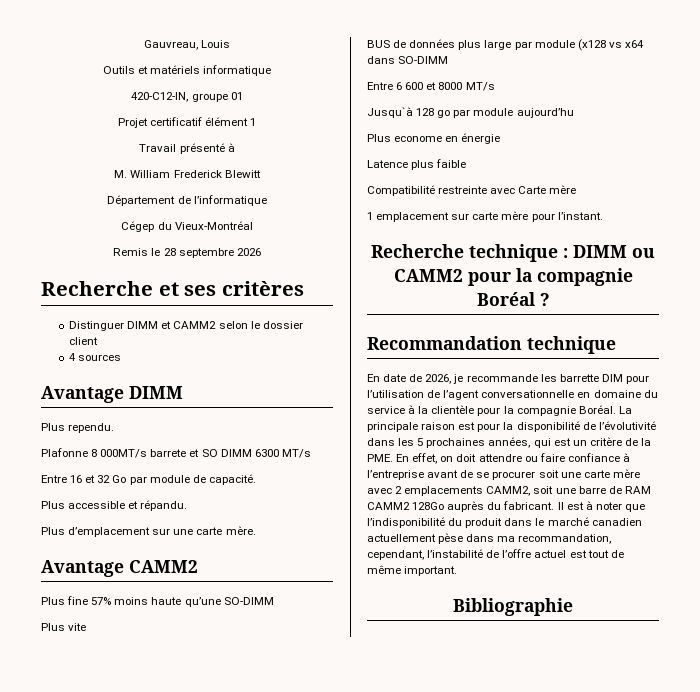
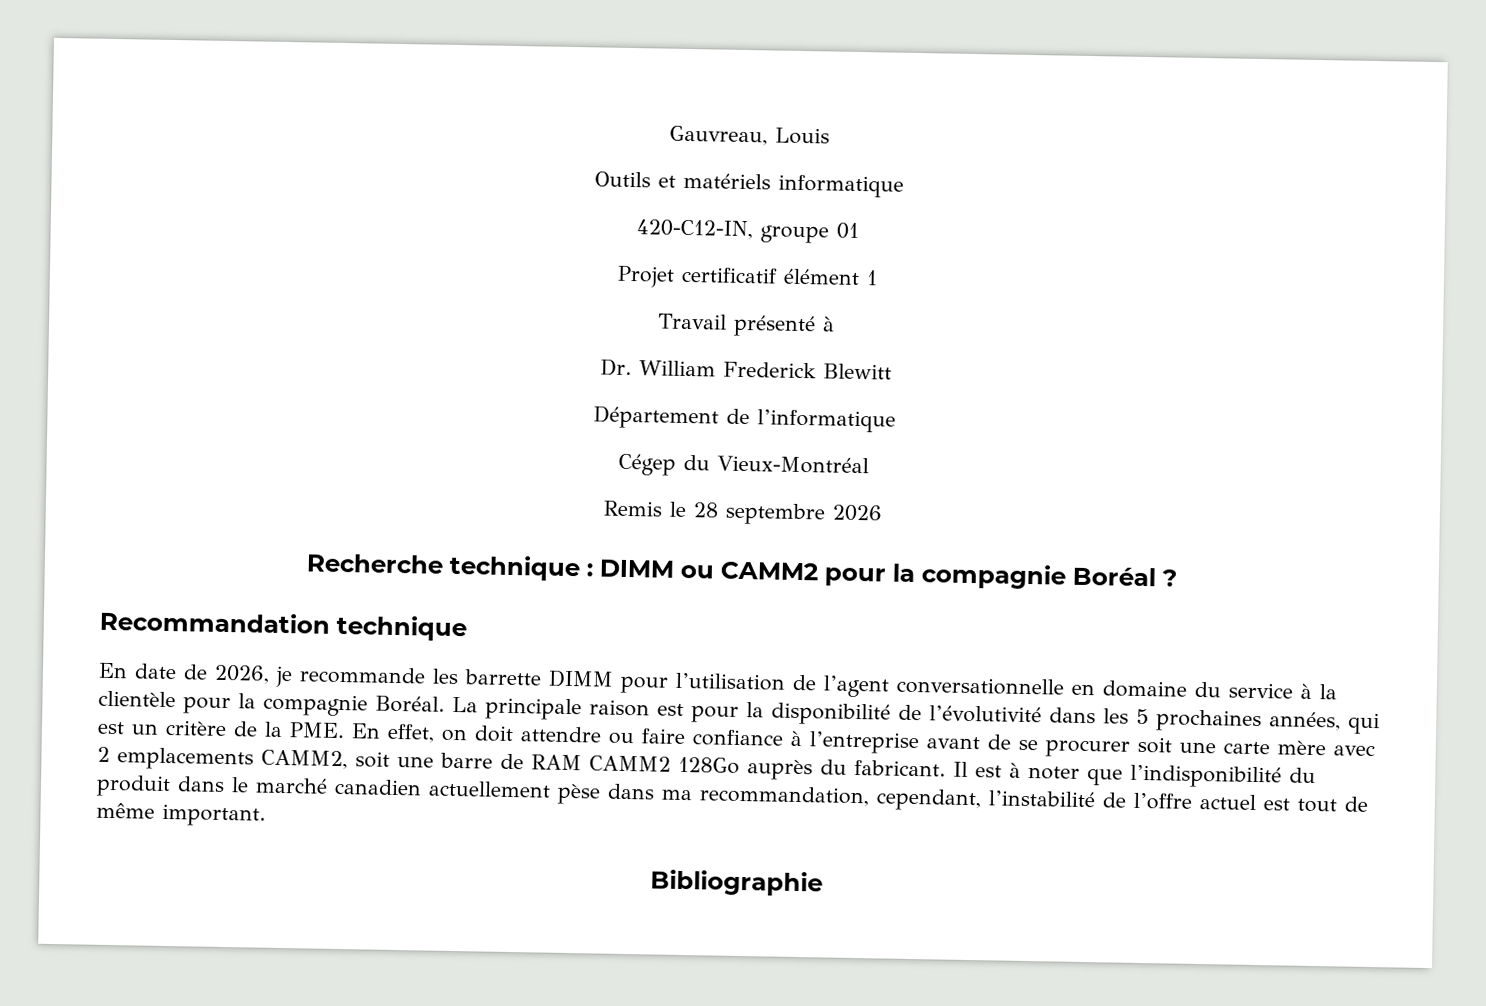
- M. William Frederick Blewitt
+ Dr. William Frederick Blewitt
- Recherche et ses critères
- Distinguer DIMM et CAMM2 selon le dossier client
- 4 sources
- Avantage DIMM
- Plus rependu.
- Plafonne 8 000MT/s barrete et SO DIMM 6300 MT/s
- Entre 16 et 32 Go par module de capacité.
- Plus accessible et répandu.
- Plus d’emplacement sur une carte mère.
- Avantage CAMM2
- Plus fine 57% moins haute qu’une SO-DIMM
- Plus vite
- BUS de données plus large par module (x128 vs x64 dans SO-DIMM
- Entre 6 600 et 8000 MT/s
- Jusqu`à 128 go par module aujourd’hu
- Plus econome en énergie
- Latence plus faible
- Compatibilité restreinte avec Carte mère
- 1 emplacement sur carte mère pour l’instant.
- En date de 2026, je recommande les barrette DIM pour l’utilisation de l’agent conversationnelle en domaine du service à la clientèle pour la compagnie Boréal.
+ En date de 2026, je recommande les barrette DIMM pour l’utilisation de l’agent conversationnelle en domaine du service à la clientèle pour la compagnie Boréal.

